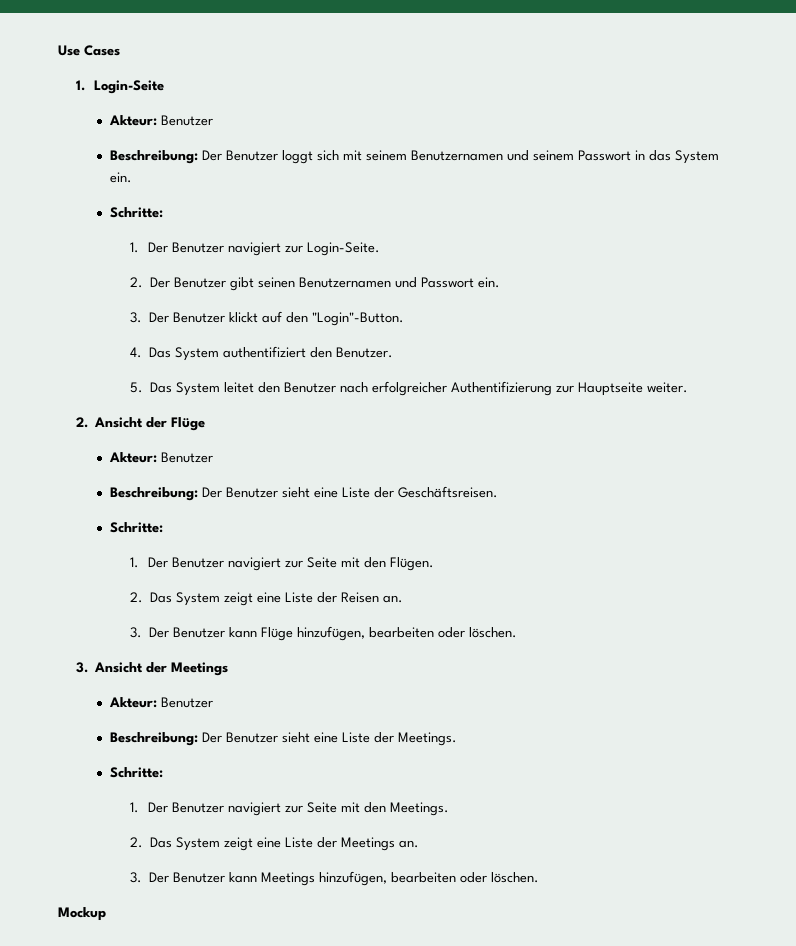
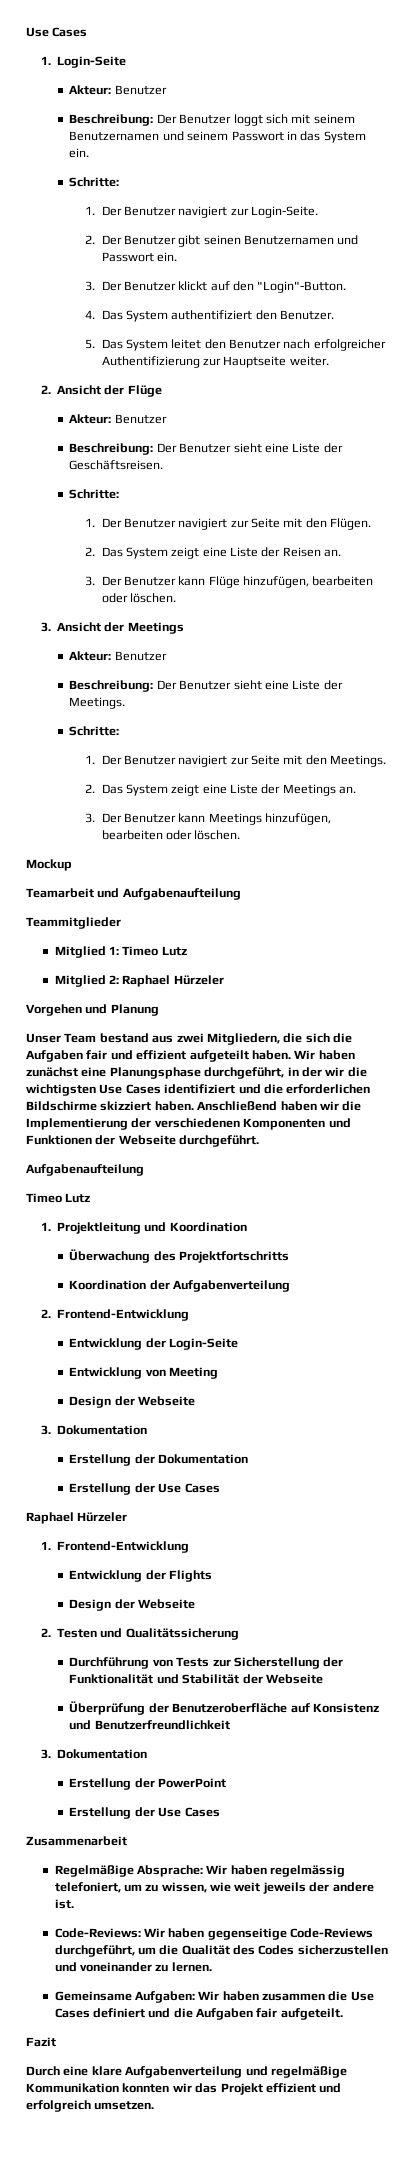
+ Teamarbeit und Aufgabenaufteilung
+ Teammitglieder
+ Mitglied 1: Timeo Lutz
+ Mitglied 2: Raphael Hürzeler
+ Vorgehen und Planung
+ Unser Team bestand aus zwei Mitgliedern, die sich die Aufgaben fair und effizient aufgeteilt haben. Wir haben zunächst eine Planungsphase durchgeführt, in der wir die wichtigsten Use Cases identifiziert und die erforderlichen Bildschirme skizziert haben. Anschließend haben wir die Implementierung der verschiedenen Komponenten und Funktionen der Webseite durchgeführt.
+ Aufgabenaufteilung
+ Timeo Lutz
+ 1. Projektleitung und Koordination
+ Überwachung des Projektfortschritts
+ Koordination der Aufgabenverteilung
+ 2. Frontend-Entwicklung
+ Entwicklung der Login-Seite
+ Entwicklung von Meeting
+ Design der Webseite
+ 3. Dokumentation
+ Erstellung der Dokumentation
+ Erstellung der Use Cases
+ Raphael Hürzeler
+ 1. Frontend-Entwicklung
+ Entwicklung der Flights
+ Design der Webseite
+ 2. Testen und Qualitätssicherung
+ Durchführung von Tests zur Sicherstellung der Funktionalität und Stabilität der Webseite
+ Überprüfung der Benutzeroberfläche auf Konsistenz und Benutzerfreundlichkeit
+ 3. Dokumentation
+ Erstellung der PowerPoint
+ Erstellung der Use Cases
+ Zusammenarbeit
+ Regelmäßige Absprache: Wir haben regelmässig telefoniert, um zu wissen, wie weit jeweils der andere ist.
+ Code-Reviews: Wir haben gegenseitige Code-Reviews durchgeführt, um die Qualität des Codes sicherzustellen und voneinander zu lernen.
+ Gemeinsame Aufgaben: Wir haben zusammen die Use Cases definiert und die Aufgaben fair aufgeteilt.
+ Fazit
+ Durch eine klare Aufgabenverteilung und regelmäßige Kommunikation konnten wir das Projekt effizient und erfolgreich umsetzen.

